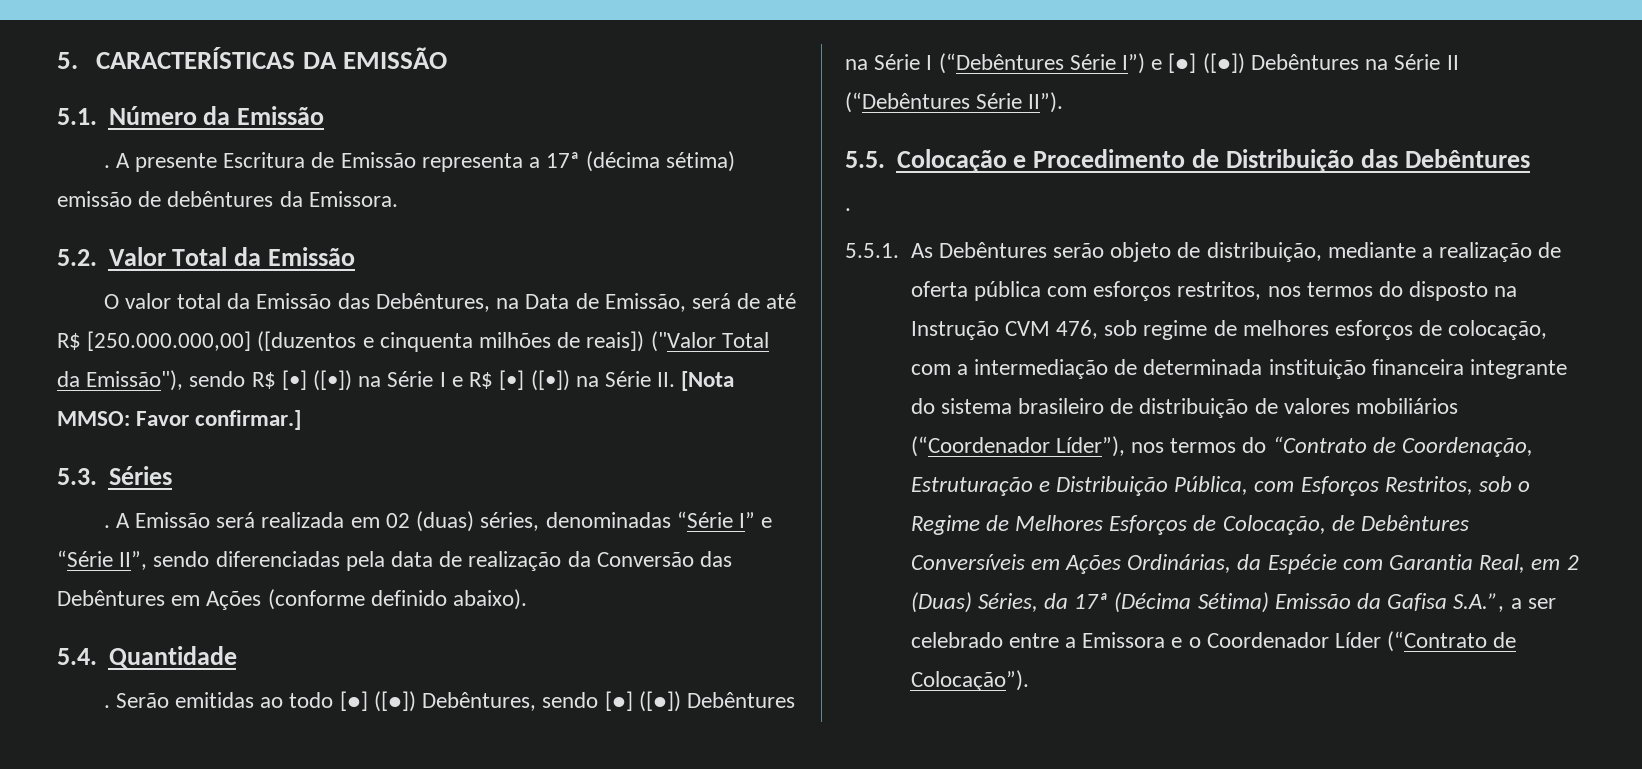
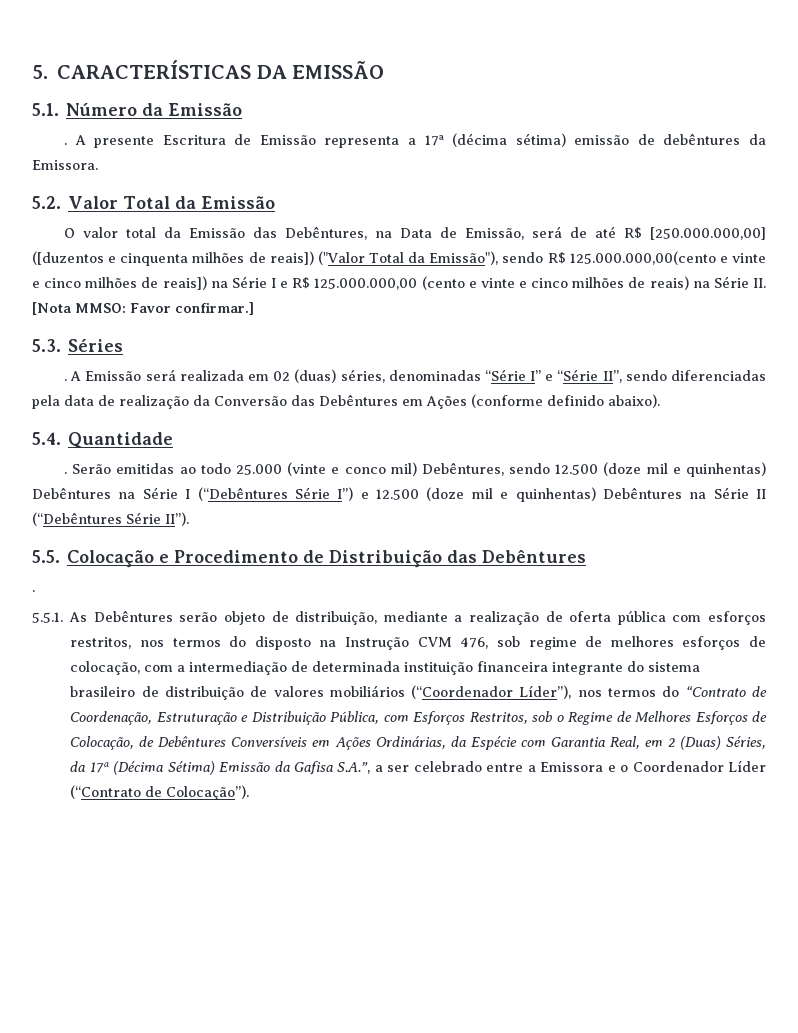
- O valor total da Emissão das Debêntures, na Data de Emissão, será de até R$ [250.000.000,00] ([duzentos e cinquenta milhões de reais]) ("Valor Total da Emissão"), sendo R$ [•] ([•]) na Série I e R$ [•] ([•]) na Série II. [Nota MMSO: Favor confirmar.]
+ O valor total da Emissão das Debêntures, na Data de Emissão, será de até R$ [250.000.000,00] ([duzentos e cinquenta milhões de reais]) ("Valor Total da Emissão"), sendo R$ 125.000.000,00(cento e vinte e cinco milhões de reais]) na Série I e R$ 125.000.000,00 (cento e vinte e cinco milhões de reais) na Série II. [Nota MMSO: Favor confirmar.]
- Serão emitidas ao todo [●] ([●]) Debêntures, sendo [●] ([●]) Debêntures na Série I (“Debêntures Série I”) e [●] ([●]) Debêntures na Série II (“Debêntures Série II”).
+ Serão emitidas ao todo 25.000 (vinte e conco mil) Debêntures, sendo 12.500 (doze mil e quinhentas) Debêntures na Série I (“Debêntures Série I”) e 12.500 (doze mil e quinhentas) Debêntures na Série II (“Debêntures Série II”).

